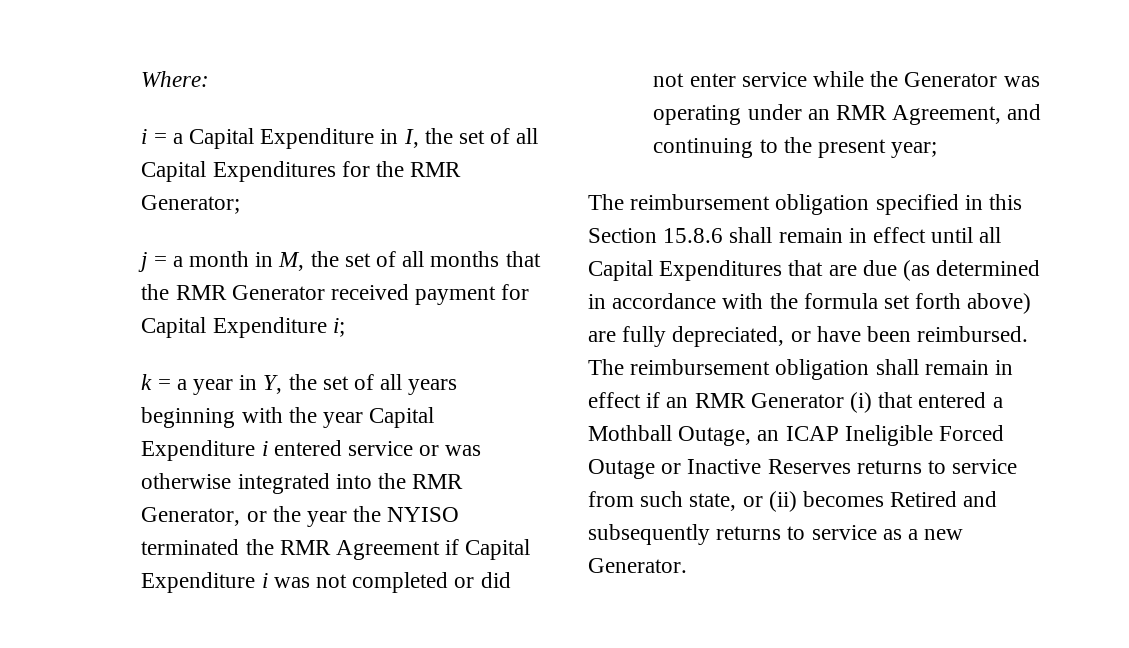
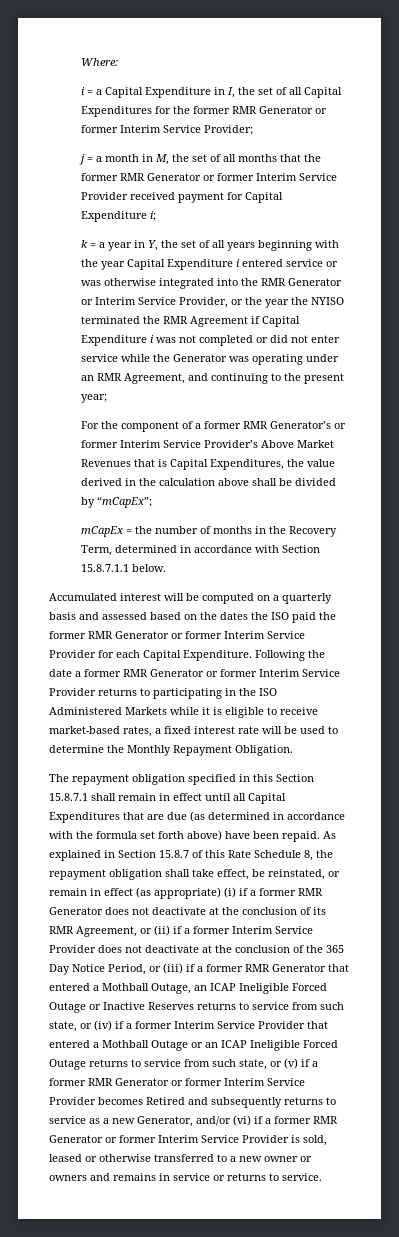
- i = a Capital Expenditure in I, the set of all Capital Expenditures for the RMR Generator;
+ i = a Capital Expenditure in I, the set of all Capital Expenditures for the former RMR Generator or former Interim Service Provider;
- j = a month in M, the set of all months that the RMR Generator received payment for Capital Expenditure i;
+ j = a month in M, the set of all months that the former RMR Generator or former Interim Service Provider received payment for Capital Expenditure i;
- k = a year in Y, the set of all years beginning with the year Capital Expenditure i entered service or was otherwise integrated into the RMR Generator, or the year the NYISO terminated the RMR Agreement if Capital Expenditure i was not completed or did not enter service while the Generator was operating under an RMR Agreement, and continuing to the present year;
+ k = a year in Y, the set of all years beginning with the year Capital Expenditure i entered service or was otherwise integrated into the RMR Generator or Interim Service Provider, or the year the NYISO terminated the RMR Agreement if Capital Expenditure i was not completed or did not enter service while the Generator was operating under an RMR Agreement, and continuing to the present year;
- The reimbursement obligation specified in this Section 15.8.6 shall remain in effect until all Capital Expenditures that are due (as determined in accordance with the formula set forth above) are fully depreciated, or have been reimbursed. The reimbursement obligation shall remain in effect if an RMR Generator (i) that entered a Mothball Outage, an ICAP Ineligible Forced Outage or Inactive Reserves returns to service from such state, or (ii) becomes Retired and subsequently returns to service as a new Generator.
+ For the component of a former RMR Generator’s or former Interim Service Provider’s Above Market Revenues that is Capital Expenditures, the value derived in the calculation above shall be divided by “mCapEx”;
+ mCapEx = the number of months in the Recovery Term, determined in accordance with Section 15.8.7.1.1 below.
+ Accumulated interest will be computed on a quarterly basis and assessed based on the dates the ISO paid the former RMR Generator or former Interim Service Provider for each Capital Expenditure. Following the date a former RMR Generator or former Interim Service Provider returns to participating in the ISO Administered Markets while it is eligible to receive market-based rates, a fixed interest rate will be used to determine the Monthly Repayment Obligation.
+ The repayment obligation specified in this Section 15.8.7.1 shall remain in effect until all Capital Expenditures that are due (as determined in accordance with the formula set forth above) have been repaid. As explained in Section 15.8.7 of this Rate Schedule 8, the repayment obligation shall take effect, be reinstated, or remain in effect (as appropriate) (i) if a former RMR Generator does not deactivate at the conclusion of its RMR Agreement, or (ii) if a former Interim Service Provider does not deactivate at the conclusion of the 365 Day Notice Period, or (iii) if a former RMR Generator that entered a Mothball Outage, an ICAP Ineligible Forced Outage or Inactive Reserves returns to service from such state, or (iv) if a former Interim Service Provider that entered a Mothball Outage or an ICAP Ineligible Forced Outage returns to service from such state, or (v) if a former RMR Generator or former Interim Service Provider becomes Retired and subsequently returns to service as a new Generator, and/or (vi) if a former RMR Generator or former Interim Service Provider is sold, leased or otherwise transferred to a new owner or owners and remains in service or returns to service.

